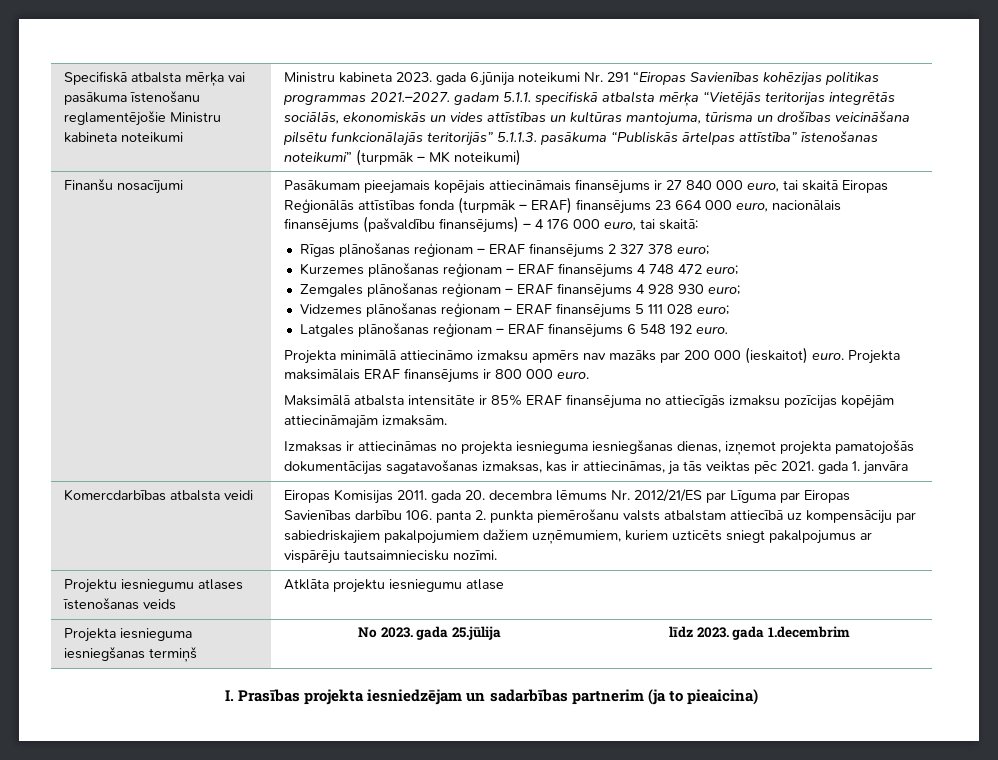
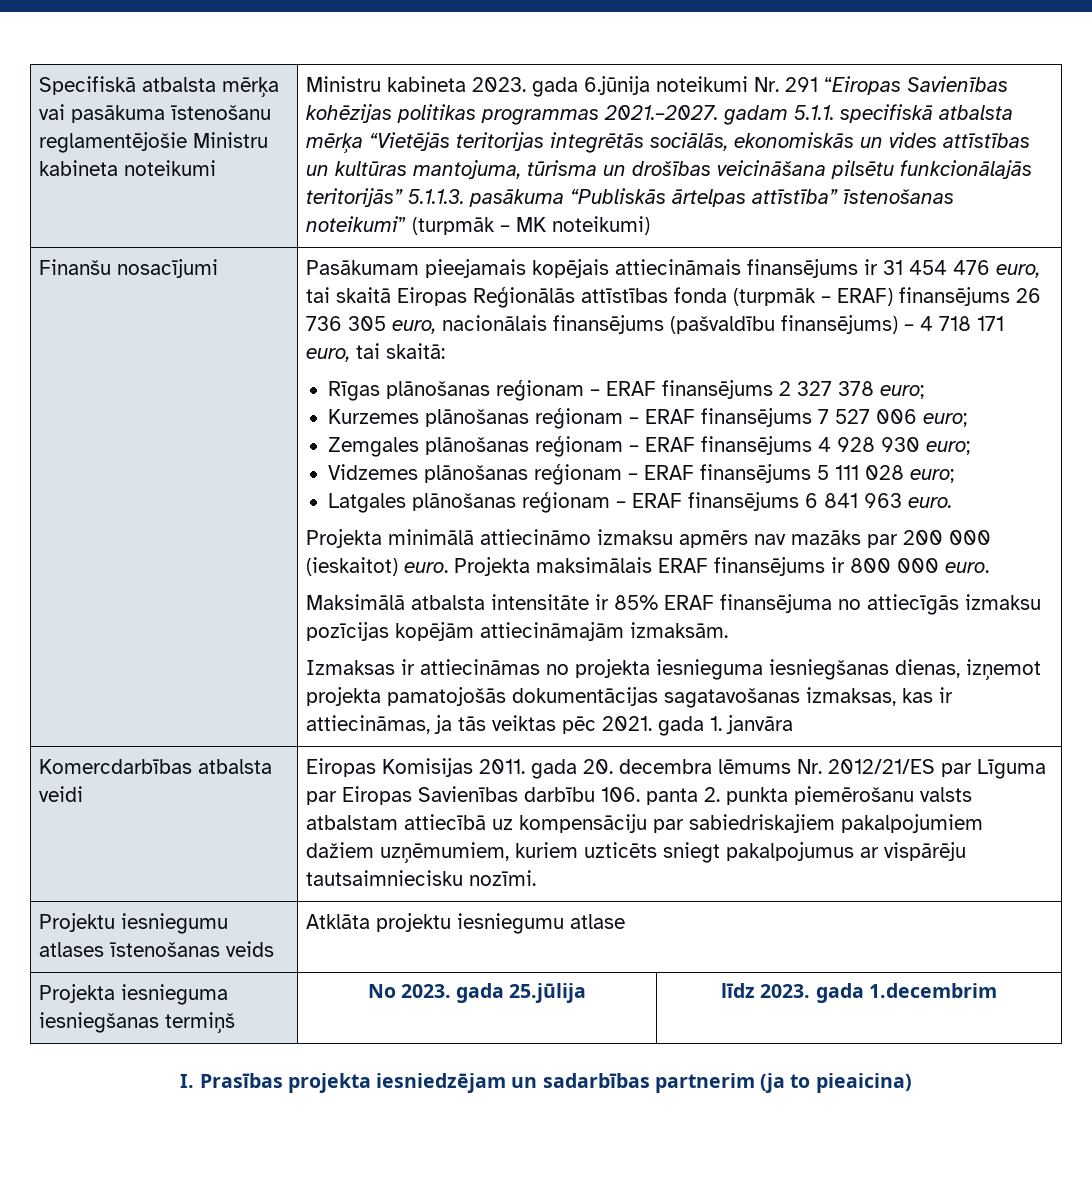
- Pasākumam pieejamais kopējais attiecināmais finansējums ir 27 840 000 euro, tai skaitā Eiropas Reģionālās attīstības fonda (turpmāk – ERAF) finansējums 23 664 000 euro, nacionālais finansējums (pašvaldību finansējums) – 4 176 000 euro, tai skaitā:
+ Pasākumam pieejamais kopējais attiecināmais finansējums ir 31 454 476 euro, tai skaitā Eiropas Reģionālās attīstības fonda (turpmāk – ERAF) finansējums 26 736 305 euro, nacionālais finansējums (pašvaldību finansējums) – 4 718 171 euro, tai skaitā:
- Kurzemes plānošanas reģionam – ERAF finansējums 4 748 472 euro;
+ Kurzemes plānošanas reģionam – ERAF finansējums 7 527 006 euro;
- Latgales plānošanas reģionam – ERAF finansējums 6 548 192 euro.
+ Latgales plānošanas reģionam – ERAF finansējums 6 841 963 euro.

